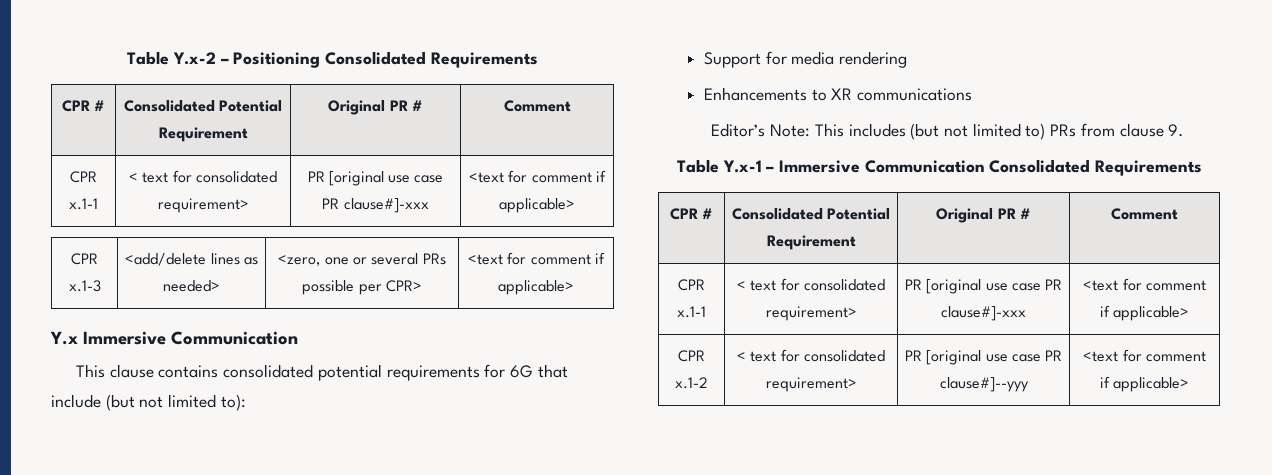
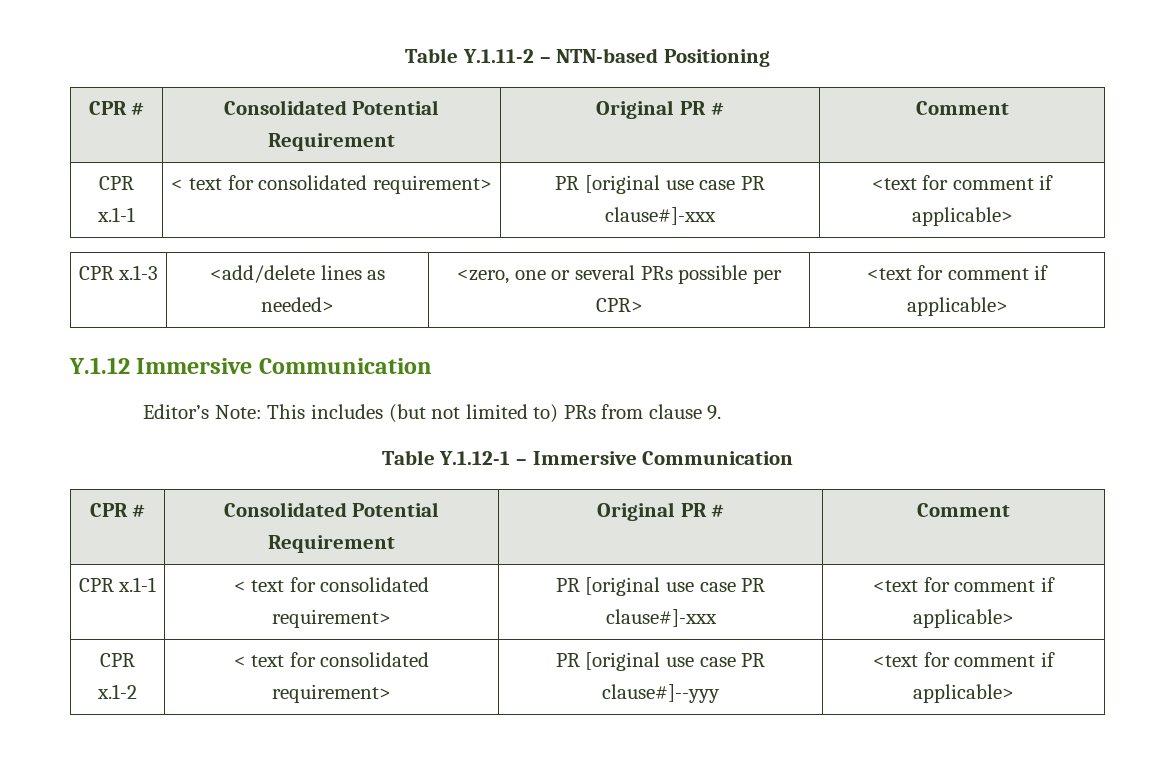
- Table Y.x-2 – Positioning Consolidated Requirements
+ Table Y.1.11-2 – NTN-based Positioning
- Y.x Immersive Communication
- This clause contains consolidated potential requirements for 6G that include (but not limited to):
- Support for media rendering
- Enhancements to XR communications
+ Y.1.12 Immersive Communication
- Table Y.x-1 – Immersive Communication Consolidated Requirements
+ Table Y.1.12-1 – Immersive Communication

